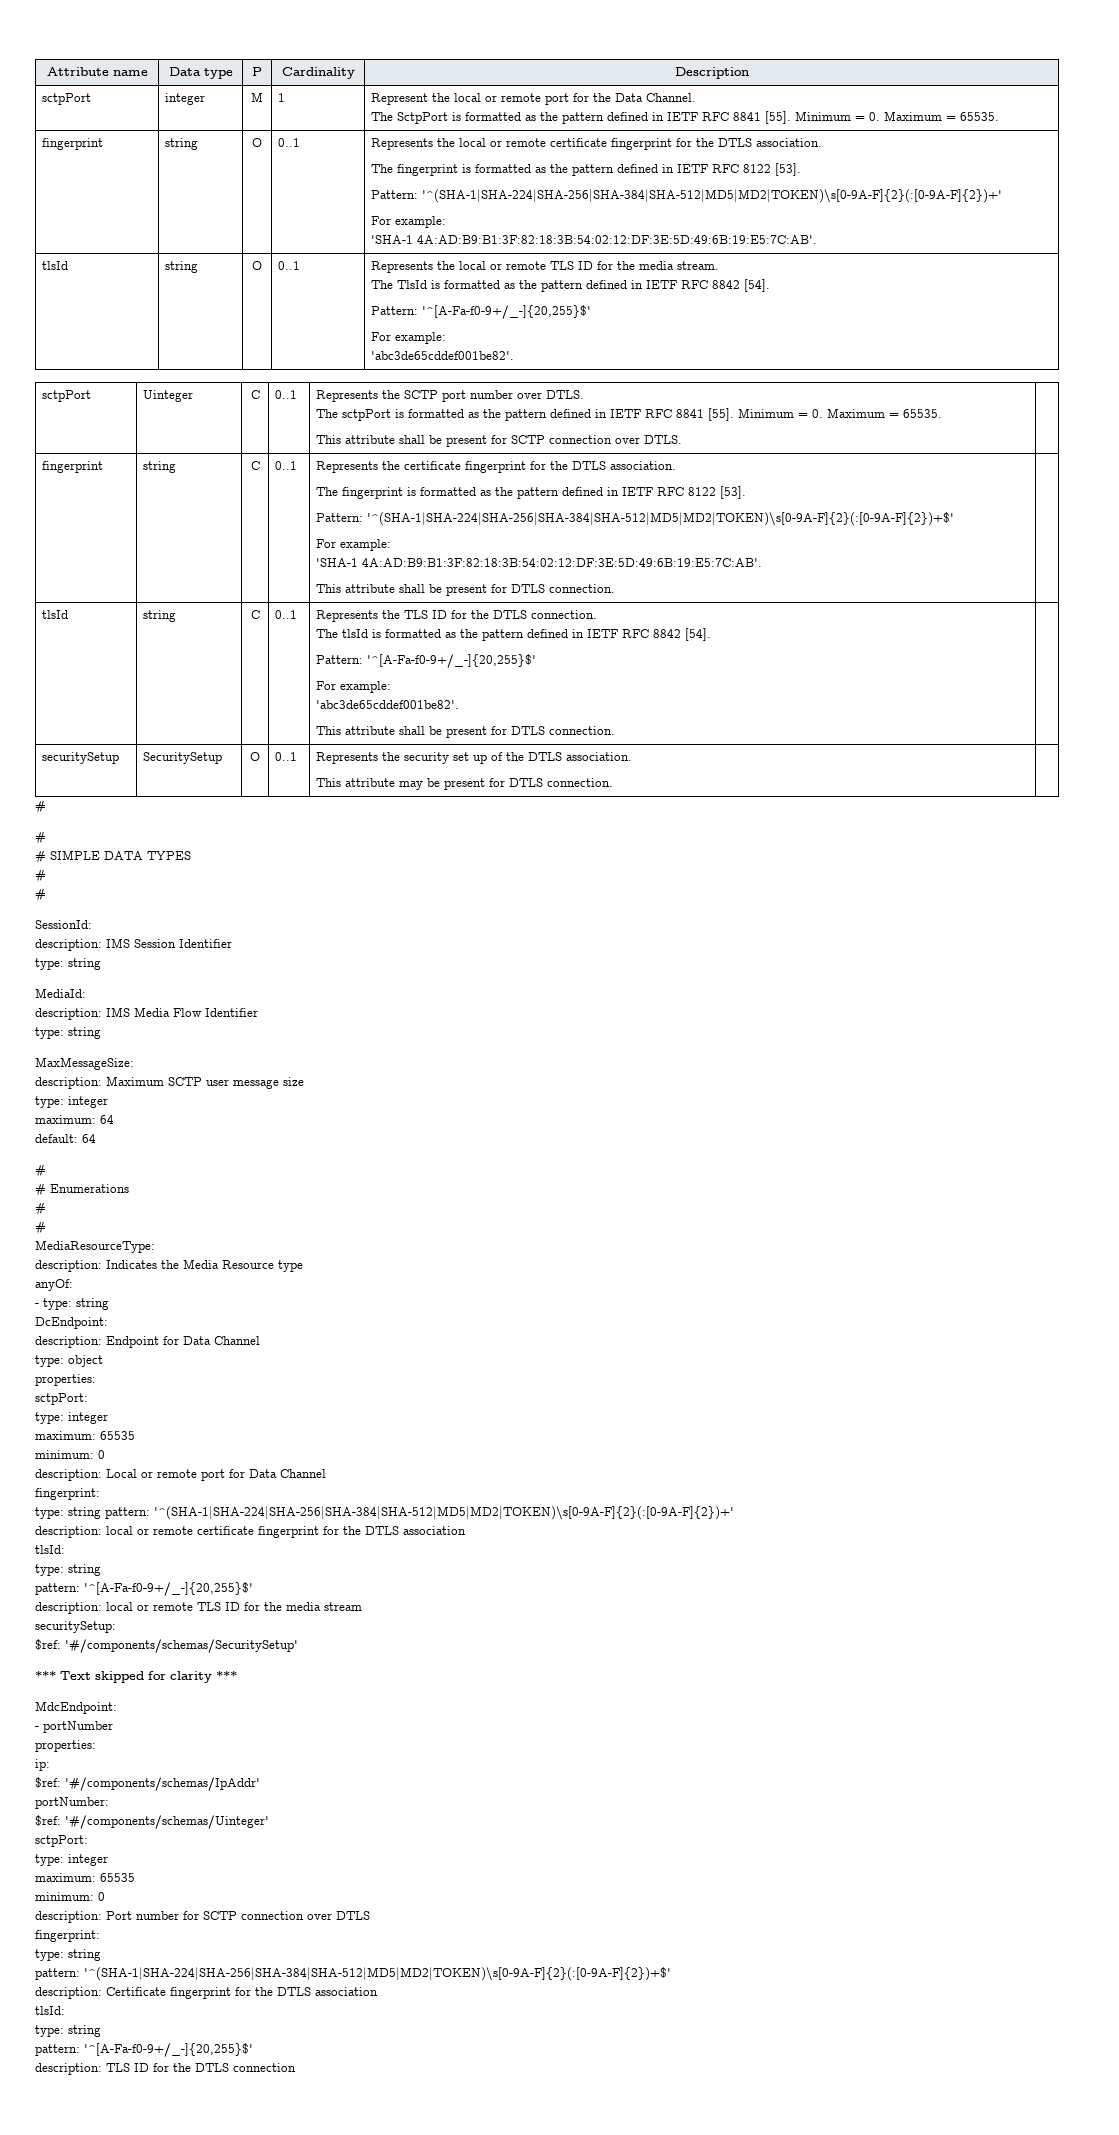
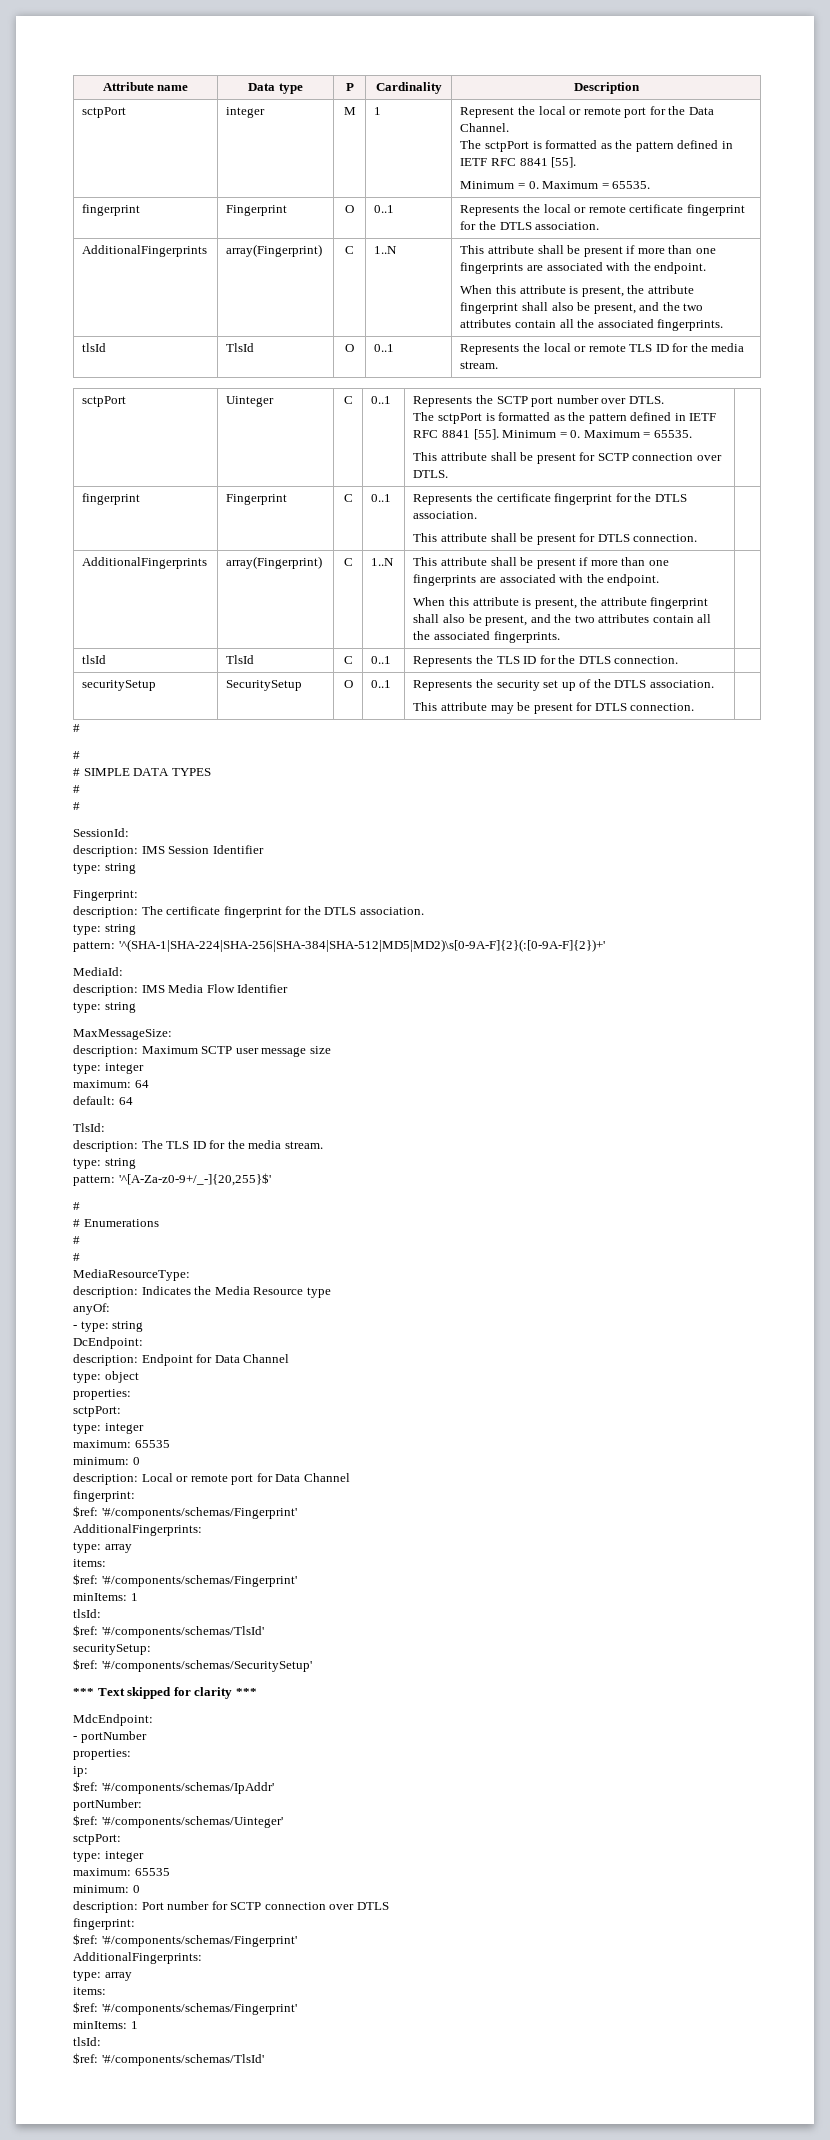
  sctpPort | integer | M | 1 | Represent the local or remote port for the Data Channel.
- The SctpPort is formatted as the pattern defined in IETF RFC 8841 [55]. Minimum = 0. Maximum = 65535.
+ The sctpPort is formatted as the pattern defined in IETF RFC 8841 [55].
+ Minimum = 0. Maximum = 65535.
- fingerprint | string | O | 0..1 | Represents the local or remote certificate fingerprint for the DTLS association.
- The fingerprint is formatted as the pattern defined in IETF RFC 8122 [53].
- Pattern: '^(SHA-1|SHA-224|SHA-256|SHA-384|SHA-512|MD5|MD2|TOKEN)\s[0-9A-F]{2}(:[0-9A-F]{2})+'
- For example:
- 'SHA-1 4A:AD:B9:B1:3F:82:18:3B:54:02:12:DF:3E:5D:49:6B:19:E5:7C:AB'.
- tlsId | string | O | 0..1 | Represents the local or remote TLS ID for the media stream.
- The TlsId is formatted as the pattern defined in IETF RFC 8842 [54].
- Pattern: '^[A-Fa-f0-9+/_-]{20,255}$'
- For example:
- 'abc3de65cddef001be82'.
+ fingerprint | Fingerprint | O | 0..1 | Represents the local or remote certificate fingerprint for the DTLS association.
+ AdditionalFingerprints | array(Fingerprint) | C | 1..N | This attribute shall be present if more than one fingerprints are associated with the endpoint.
+ When this attribute is present, the attribute fingerprint shall also be present, and the two attributes contain all the associated fingerprints.
+ tlsId | TlsId | O | 0..1 | Represents the local or remote TLS ID for the media stream.
- fingerprint | string | C | 0..1 | Represents the certificate fingerprint for the DTLS association.
- The fingerprint is formatted as the pattern defined in IETF RFC 8122 [53].
- Pattern: '^(SHA-1|SHA-224|SHA-256|SHA-384|SHA-512|MD5|MD2|TOKEN)\s[0-9A-F]{2}(:[0-9A-F]{2})+$'
- For example:
- 'SHA-1 4A:AD:B9:B1:3F:82:18:3B:54:02:12:DF:3E:5D:49:6B:19:E5:7C:AB'.
+ fingerprint | Fingerprint | C | 0..1 | Represents the certificate fingerprint for the DTLS association.
  This attribute shall be present for DTLS connection. |
- tlsId | string | C | 0..1 | Represents the TLS ID for the DTLS connection.
- The tlsId is formatted as the pattern defined in IETF RFC 8842 [54].
- Pattern: '^[A-Fa-f0-9+/_-]{20,255}$'
- For example:
- 'abc3de65cddef001be82'.
- This attribute shall be present for DTLS connection. |
+ AdditionalFingerprints | array(Fingerprint) | C | 1..N | This attribute shall be present if more than one fingerprints are associated with the endpoint.
+ When this attribute is present, the attribute fingerprint shall also be present, and the two attributes contain all the associated fingerprints. |
+ tlsId | TlsId | C | 0..1 | Represents the TLS ID for the DTLS connection. |
+ Fingerprint:
+ description: The certificate fingerprint for the DTLS association.
+ type: string
+ pattern: '^(SHA-1|SHA-224|SHA-256|SHA-384|SHA-512|MD5|MD2)\s[0-9A-F]{2}(:[0-9A-F]{2})+'
+ TlsId:
+ description: The TLS ID for the media stream.
+ type: string
+ pattern: '^[A-Za-z0-9+/_-]{20,255}$'
  description: Local or remote port for Data Channel
  fingerprint:
- type: string pattern: '^(SHA-1|SHA-224|SHA-256|SHA-384|SHA-512|MD5|MD2|TOKEN)\s[0-9A-F]{2}(:[0-9A-F]{2})+'
- description: local or remote certificate fingerprint for the DTLS association
+ $ref: '#/components/schemas/Fingerprint'
+ AdditionalFingerprints:
+ type: array
+ items:
+ $ref: '#/components/schemas/Fingerprint'
+ minItems: 1
  tlsId:
- type: string
- pattern: '^[A-Fa-f0-9+/_-]{20,255}$'
- description: local or remote TLS ID for the media stream
+ $ref: '#/components/schemas/TlsId'
  description: Port number for SCTP connection over DTLS
  fingerprint:
- type: string
- pattern: '^(SHA-1|SHA-224|SHA-256|SHA-384|SHA-512|MD5|MD2|TOKEN)\s[0-9A-F]{2}(:[0-9A-F]{2})+$'
- description: Certificate fingerprint for the DTLS association
+ $ref: '#/components/schemas/Fingerprint'
+ AdditionalFingerprints:
+ type: array
+ items:
+ $ref: '#/components/schemas/Fingerprint'
+ minItems: 1
  tlsId:
- type: string
- pattern: '^[A-Fa-f0-9+/_-]{20,255}$'
- description: TLS ID for the DTLS connection
+ $ref: '#/components/schemas/TlsId'

